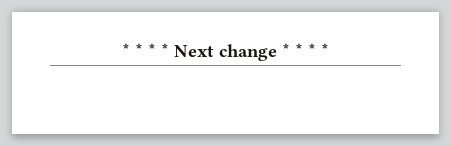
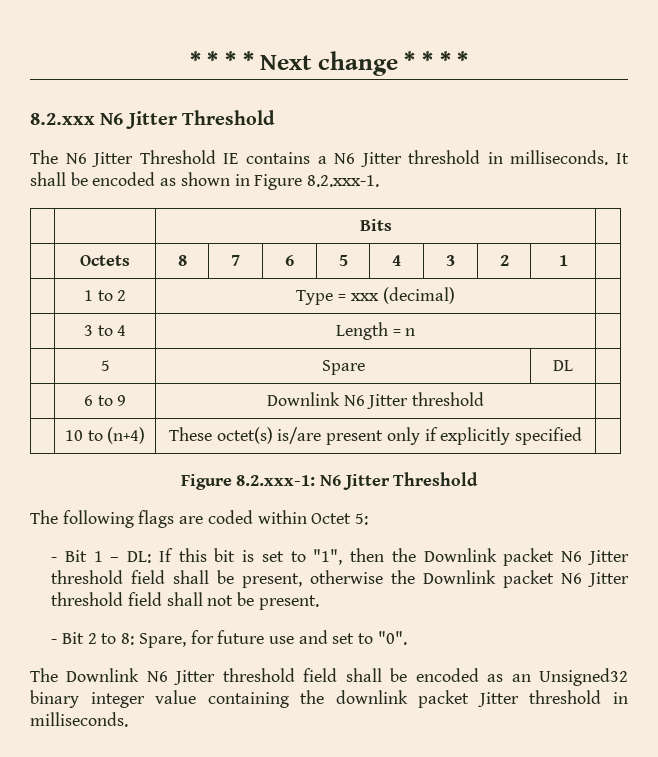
+ 8.2.xxx N6 Jitter Threshold
+ The N6 Jitter Threshold IE contains a N6 Jitter threshold in milliseconds. It shall be encoded as shown in Figure 8.2.xxx-1.
+ | | Bits |
+ | Octets | 8 | 7 | 6 | 5 | 4 | 3 | 2 | 1 |
+ | 1 to 2 | Type = xxx (decimal) |
+ | 3 to 4 | Length = n |
+ | 5 | Spare | DL |
+ | 6 to 9 | Downlink N6 Jitter threshold |
+ | 10 to (n+4) | These octet(s) is/are present only if explicitly specified |
+ Figure 8.2.xxx-1: N6 Jitter Threshold
+ The following flags are coded within Octet 5:
+ - Bit 1 – DL: If this bit is set to "1", then the Downlink packet N6 Jitter threshold field shall be present, otherwise the Downlink packet N6 Jitter threshold field shall not be present.
+ - Bit 2 to 8: Spare, for future use and set to "0".
+ The Downlink N6 Jitter threshold field shall be encoded as an Unsigned32 binary integer value containing the downlink packet Jitter threshold in milliseconds.

